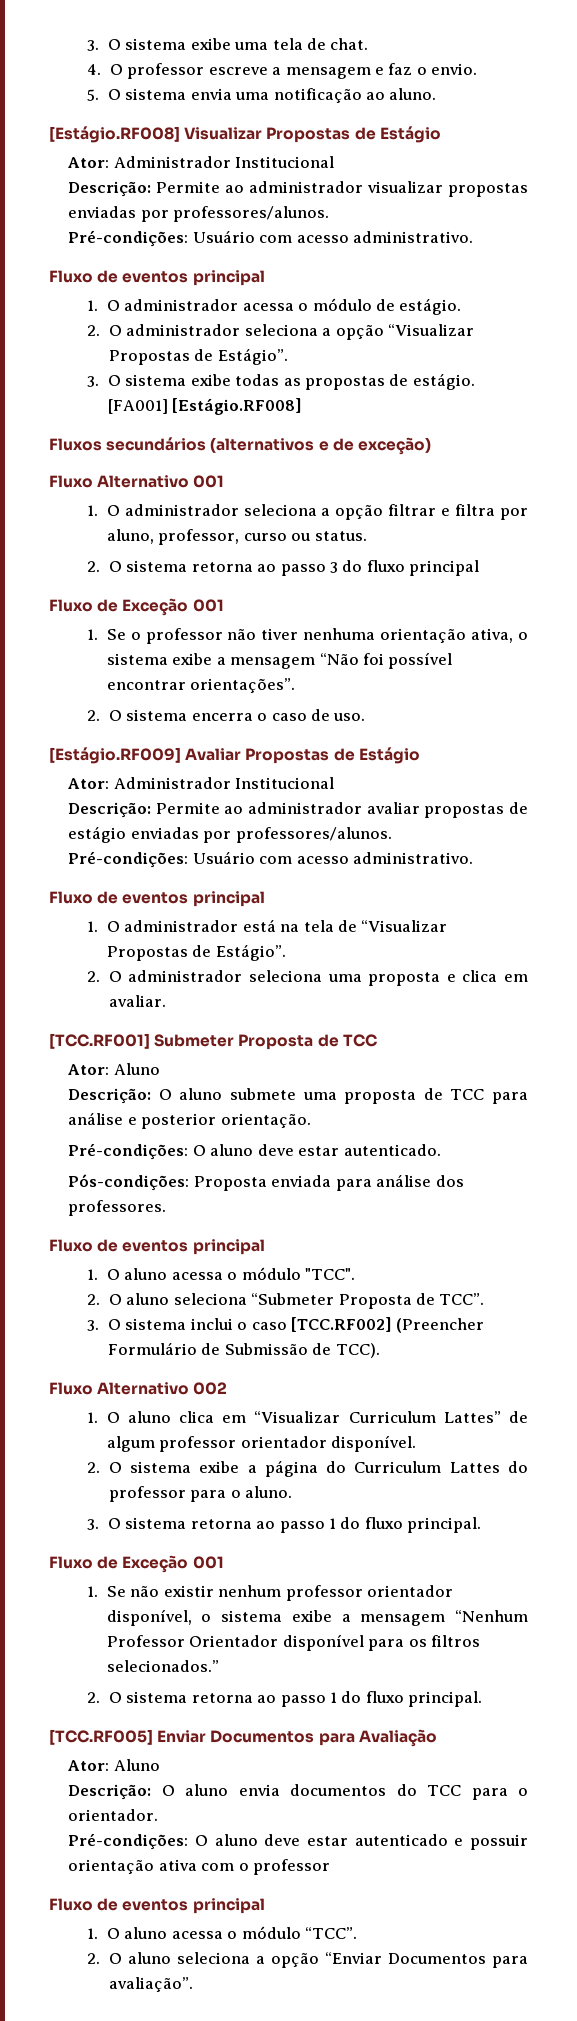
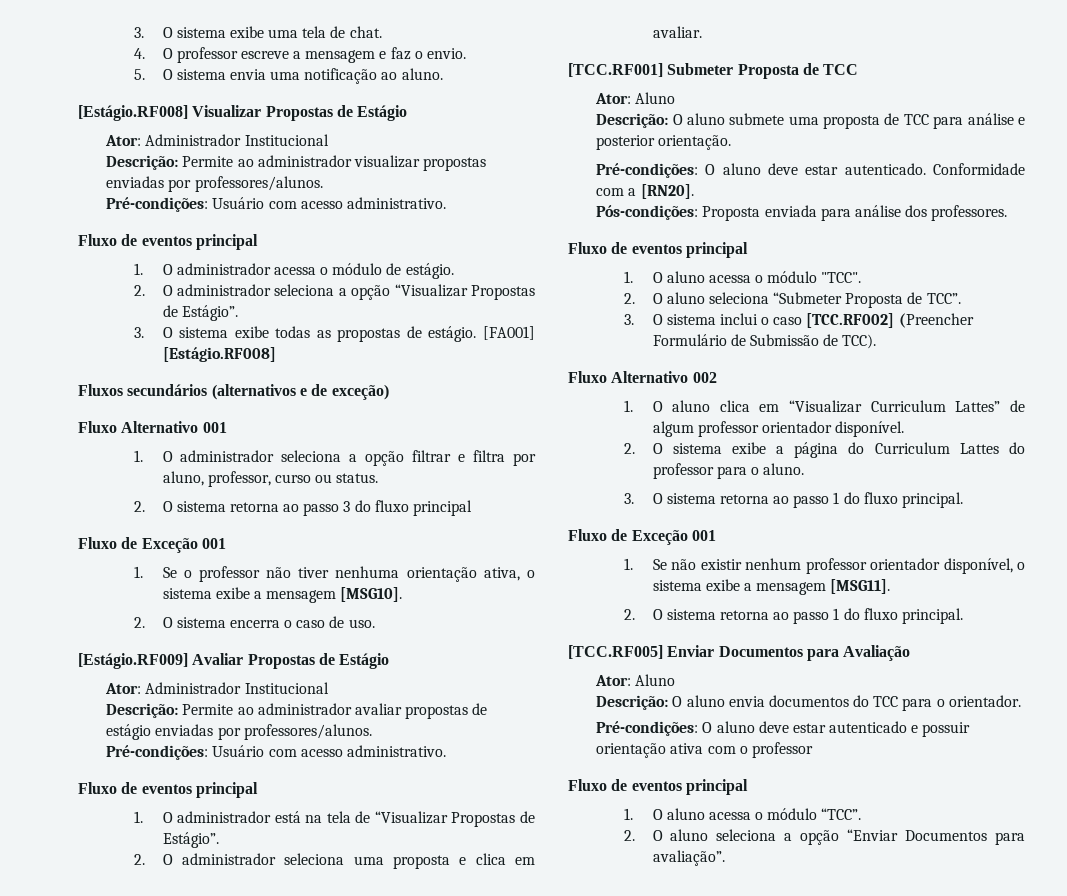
- 1. Se o professor não tiver nenhuma orientação ativa, o sistema exibe a mensagem “Não foi possível encontrar orientações”.
+ 1. Se o professor não tiver nenhuma orientação ativa, o sistema exibe a mensagem [MSG10].
+ Conformidade com a [RN20].
- 1. Se não existir nenhum professor orientador disponível, o sistema exibe a mensagem “Nenhum Professor Orientador disponível para os filtros selecionados.”
+ 1. Se não existir nenhum professor orientador disponível, o sistema exibe a mensagem [MSG11].

